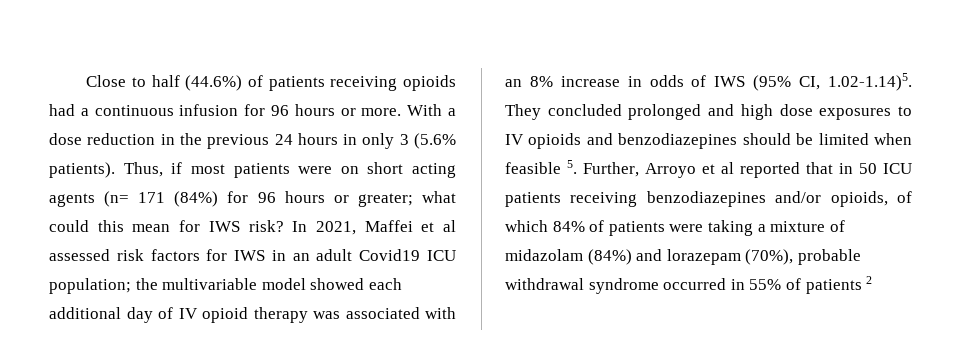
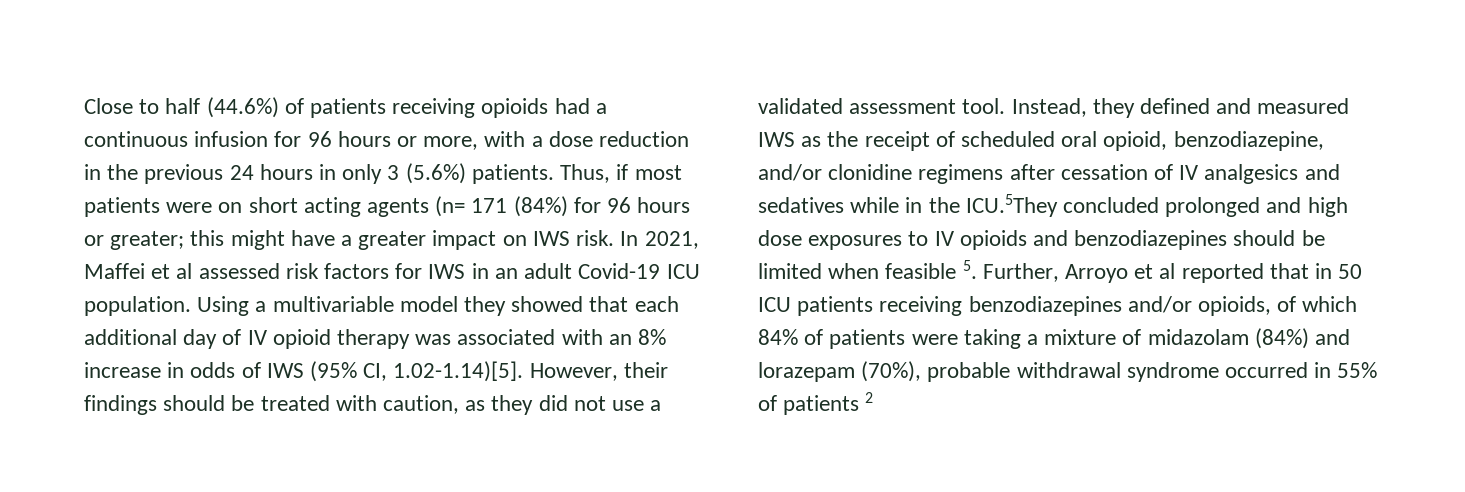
- Close to half (44.6%) of patients receiving opioids had a continuous infusion for 96 hours or more. With a dose reduction in the previous 24 hours in only 3 (5.6% patients).
+ Close to half (44.6%) of patients receiving opioids had a continuous infusion for 96 hours or more, with a dose reduction in the previous 24 hours in only 3 (5.6%) patients.
- Thus, if most patients were on short acting agents (n= 171 (84%) for 96 hours or greater; what could this mean for IWS risk?
+ Thus, if most patients were on short acting agents (n= 171 (84%) for 96 hours or greater; this might have a greater impact on IWS risk.
- In 2021, Maffei et al assessed risk factors for IWS in an adult Covid19 ICU population; the multivariable model showed each additional day of IV opioid therapy was associated with an 8% increase in odds of IWS (95% CI, 1.02-1.14)5. They concluded prolonged and high dose exposures to IV opioids and benzodiazepines should be limited when feasible 5. Further, Arroyo et al reported that in 50 ICU patients receiving benzodiazepines and/or opioids, of which 84% of patients were taking a mixture of midazolam (84%) and lorazepam (70%), probable withdrawal syndrome occurred in 55% of patients 2
+ In 2021, Maffei et al assessed risk factors for IWS in an adult Covid-19 ICU population. Using a multivariable model they showed that each additional day of IV opioid therapy was associated with an 8% increase in odds of IWS (95% CI, 1.02-1.14)[5]. However, their findings should be treated with caution, as they did not use a validated assessment tool. Instead, they defined and measured IWS as the receipt of scheduled oral opioid, benzodiazepine, and/or clonidine regimens after cessation of IV analgesics and sedatives while in the ICU.5They concluded prolonged and high dose exposures to IV opioids and benzodiazepines should be limited when feasible 5. Further, Arroyo et al reported that in 50 ICU patients receiving benzodiazepines and/or opioids, of which 84% of patients were taking a mixture of midazolam (84%) and lorazepam (70%), probable withdrawal syndrome occurred in 55% of patients 2

